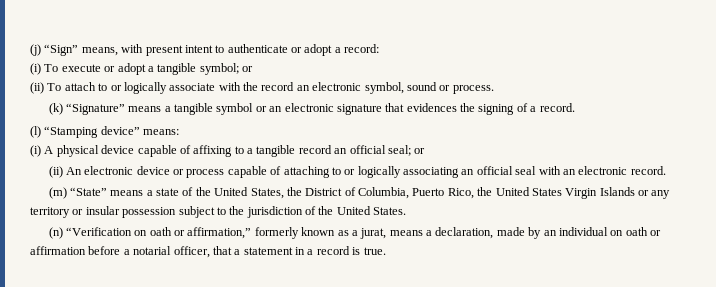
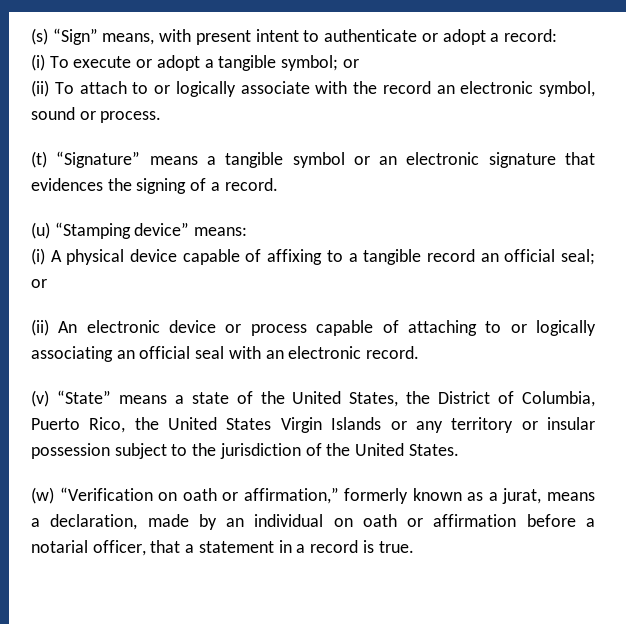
- (j) “Sign” means, with present intent to authenticate or adopt a record:
+ (s) “Sign” means, with present intent to authenticate or adopt a record:
- (k) “Signature” means a tangible symbol or an electronic signature that evidences the signing of a record.
+ (t) “Signature” means a tangible symbol or an electronic signature that evidences the signing of a record.
- (l) “Stamping device” means:
+ (u) “Stamping device” means:
- (m) “State” means a state of the United States, the District of Columbia, Puerto Rico, the United States Virgin Islands or any territory or insular possession subject to the jurisdiction of the United States.
+ (v) “State” means a state of the United States, the District of Columbia, Puerto Rico, the United States Virgin Islands or any territory or insular possession subject to the jurisdiction of the United States.
- (n) “Verification on oath or affirmation,” formerly known as a jurat, means a declaration, made by an individual on oath or affirmation before a notarial officer, that a statement in a record is true.
+ (w) “Verification on oath or affirmation,” formerly known as a jurat, means a declaration, made by an individual on oath or affirmation before a notarial officer, that a statement in a record is true.

